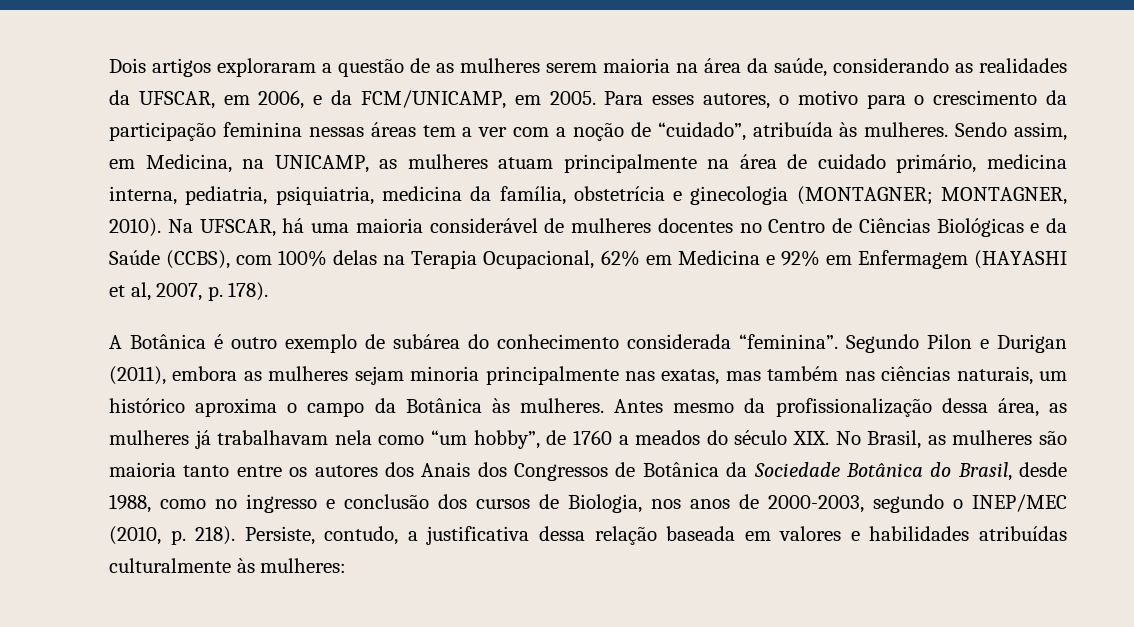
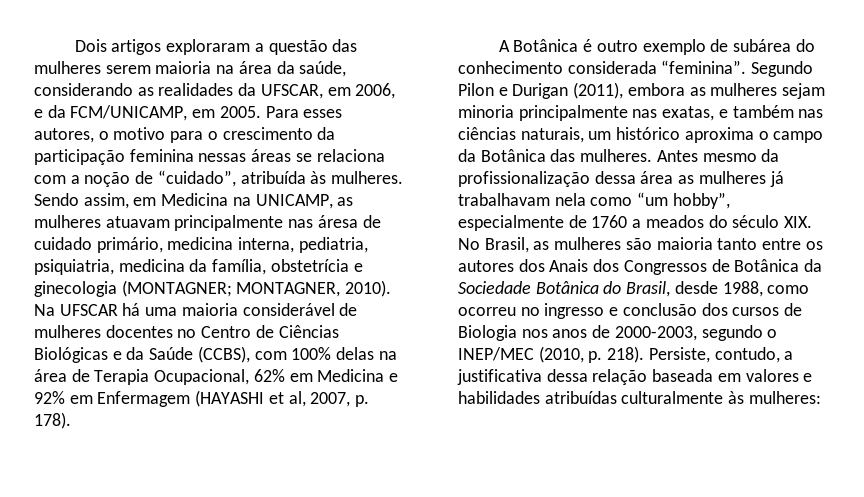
- Dois artigos exploraram a questão de as mulheres serem maioria na área da saúde, considerando as realidades da UFSCAR, em 2006, e da FCM/UNICAMP, em 2005.
+ Dois artigos exploraram a questão das mulheres serem maioria na área da saúde, considerando as realidades da UFSCAR, em 2006, e da FCM/UNICAMP, em 2005.
- Para esses autores, o motivo para o crescimento da participação feminina nessas áreas tem a ver com a noção de “cuidado”, atribuída às mulheres.
+ Para esses autores, o motivo para o crescimento da participação feminina nessas áreas se relaciona com a noção de “cuidado”, atribuída às mulheres.
- Sendo assim, em Medicina, na UNICAMP, as mulheres atuam principalmente na área de cuidado primário, medicina interna, pediatria, psiquiatria, medicina da família, obstetrícia e ginecologia (MONTAGNER; MONTAGNER, 2010).
+ Sendo assim, em Medicina na UNICAMP, as mulheres atuavam principalmente nas áresa de cuidado primário, medicina interna, pediatria, psiquiatria, medicina da família, obstetrícia e ginecologia (MONTAGNER; MONTAGNER, 2010).
- Na UFSCAR, há uma maioria considerável de mulheres docentes no Centro de Ciências Biológicas e da Saúde (CCBS), com 100% delas na Terapia Ocupacional, 62% em Medicina e 92% em Enfermagem (HAYASHI et al, 2007, p. 178).
+ Na UFSCAR há uma maioria considerável de mulheres docentes no Centro de Ciências Biológicas e da Saúde (CCBS), com 100% delas na área de Terapia Ocupacional, 62% em Medicina e 92% em Enfermagem (HAYASHI et al, 2007, p. 178).
- Segundo Pilon e Durigan (2011), embora as mulheres sejam minoria principalmente nas exatas, mas também nas ciências naturais, um histórico aproxima o campo da Botânica às mulheres.
+ Segundo Pilon e Durigan (2011), embora as mulheres sejam minoria principalmente nas exatas, e também nas ciências naturais, um histórico aproxima o campo da Botânica das mulheres.
- Antes mesmo da profissionalização dessa área, as mulheres já trabalhavam nela como “um hobby”, de 1760 a meados do século XIX. No Brasil, as mulheres são maioria tanto entre os autores dos Anais dos Congressos de Botânica da Sociedade Botânica do Brasil, desde 1988, como no ingresso e conclusão dos cursos de Biologia, nos anos de 2000-2003, segundo o INEP/MEC (2010, p. 218).
+ Antes mesmo da profissionalização dessa área as mulheres já trabalhavam nela como “um hobby”, especialmente de 1760 a meados do século XIX. No Brasil, as mulheres são maioria tanto entre os autores dos Anais dos Congressos de Botânica da Sociedade Botânica do Brasil, desde 1988, como ocorreu no ingresso e conclusão dos cursos de Biologia nos anos de 2000-2003, segundo o INEP/MEC (2010, p. 218).

